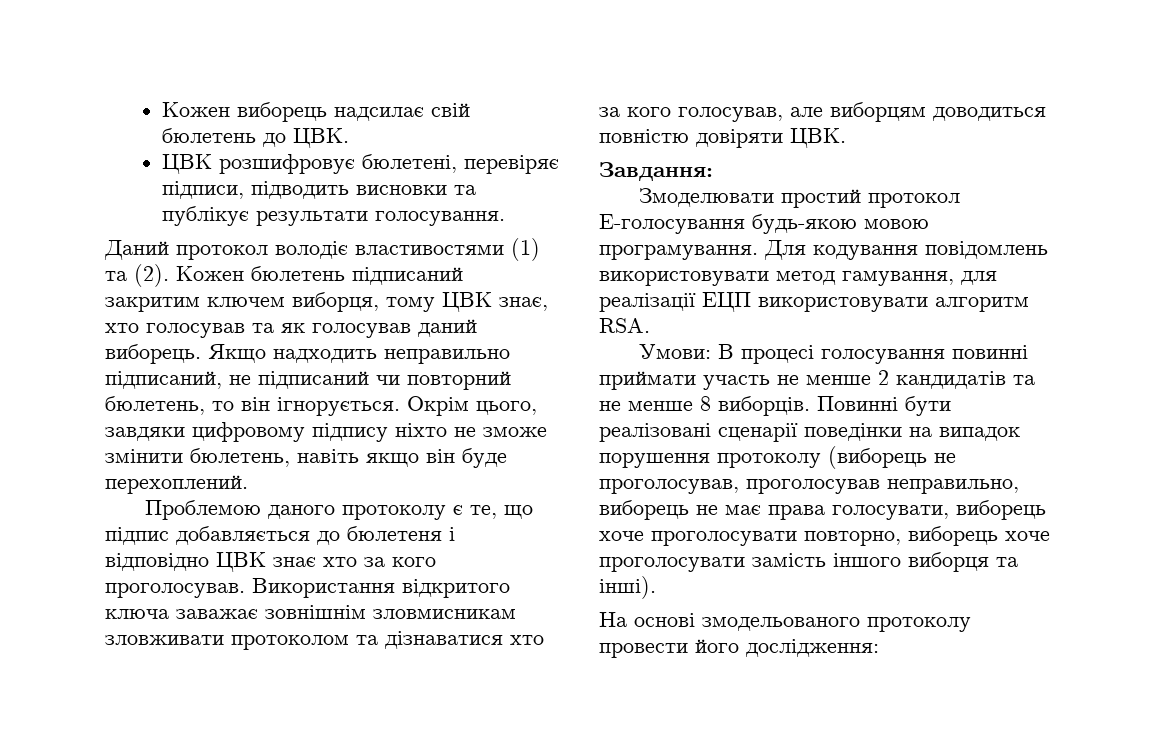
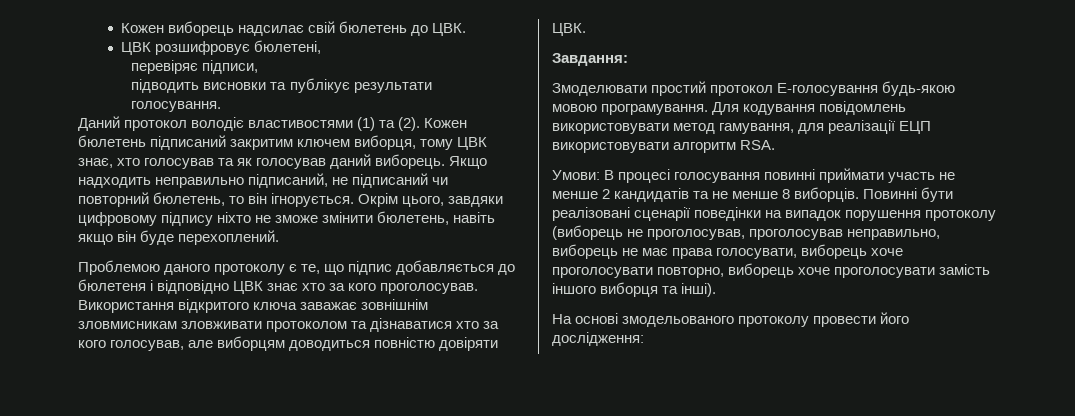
- ЦВК розшифровує бюлетені, перевіряє підписи, підводить висновки та публікує результати голосування.
+ ЦВК розшифровує бюлетені,
+ перевіряє підписи,
+ підводить висновки та публікує результати голосування.

